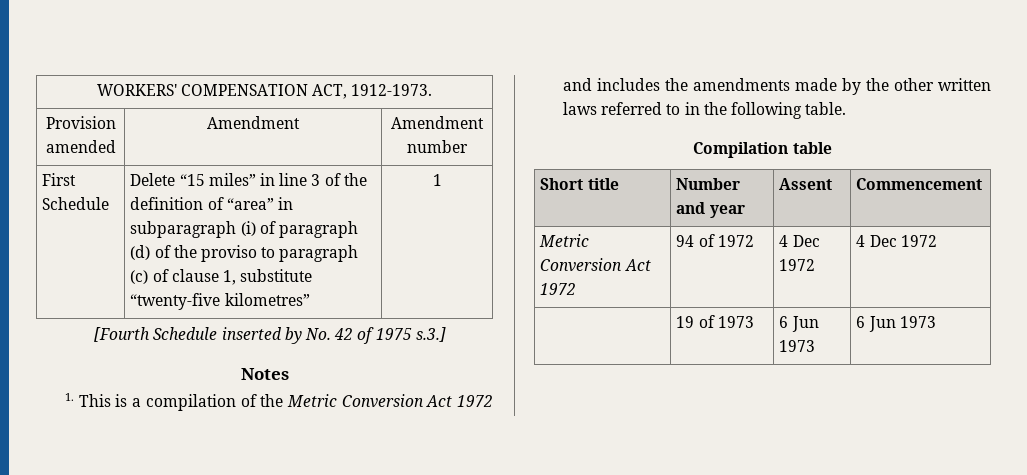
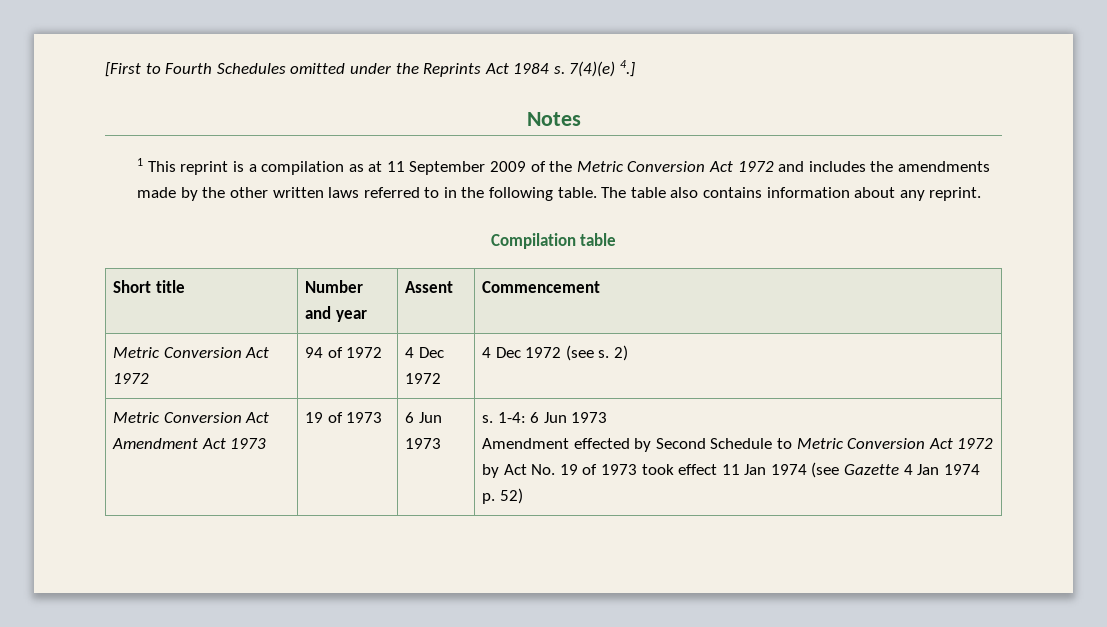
- WORKERS' COMPENSATION ACT, 1912-1973.
- Provision amended | Amendment | Amendment number
- First Schedule | Delete “15 miles” in line 3 of the definition of “area” in subparagraph (i) of paragraph (d) of the proviso to paragraph (c) of clause 1, substitute “twenty-five kilometres” | 1
- [Fourth Schedule inserted by No. 42 of 1975 s.3.]
+ [First to Fourth Schedules omitted under the Reprints Act 1984 s. 7(4)(e) 4.]
  Notes
- 1. This is a compilation of the Metric Conversion Act 1972 and includes the amendments made by the other written laws referred to in the following table.
+ 1 This reprint is a compilation as at 11 September 2009 of the Metric Conversion Act 1972 and includes the amendments made by the other written laws referred to in the following table. The table also contains information about any reprint.
- Metric Conversion Act 1972 | 94 of 1972 | 4 Dec 1972 | 4 Dec 1972
+ Metric Conversion Act 1972 | 94 of 1972 | 4 Dec 1972 | 4 Dec 1972 (see s. 2)
+ Metric Conversion Act Amendment Act 1973
- | 19 of 1973 | 6 Jun 1973 | 6 Jun 1973
+ 19 of 1973 | 6 Jun 1973 | s. 1-4: 6 Jun 1973
+ Amendment effected by Second Schedule to Metric Conversion Act 1972 by Act No. 19 of 1973 took effect 11 Jan 1974 (see Gazette 4 Jan 1974 p. 52)

